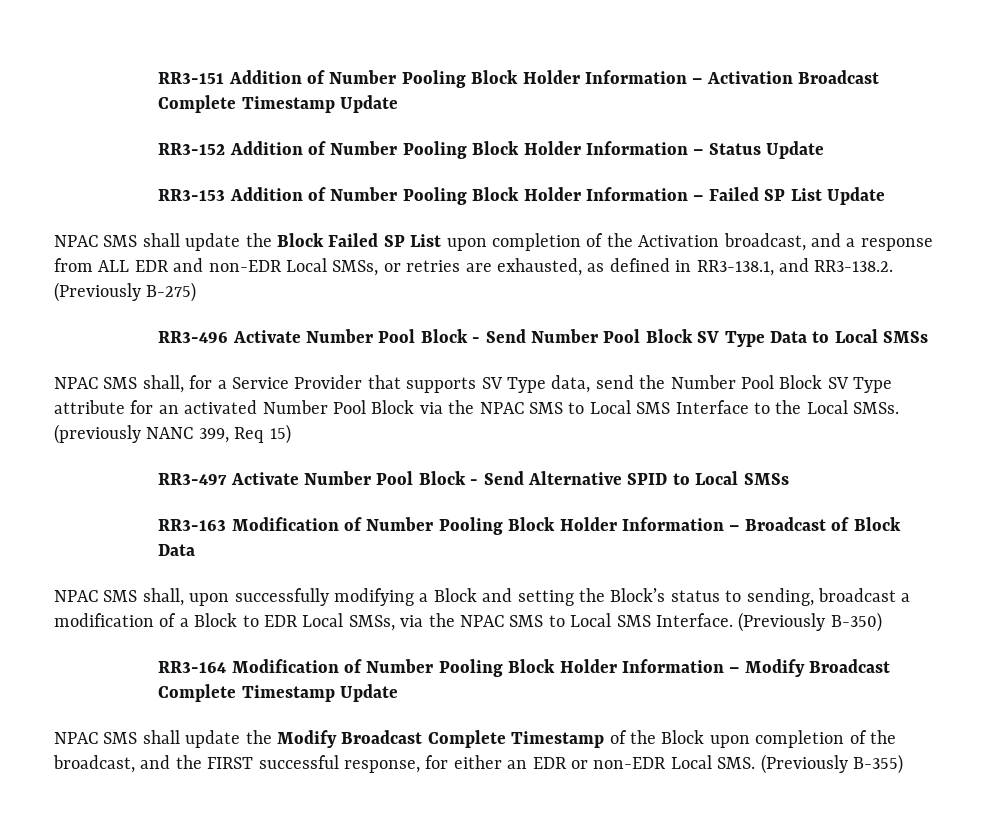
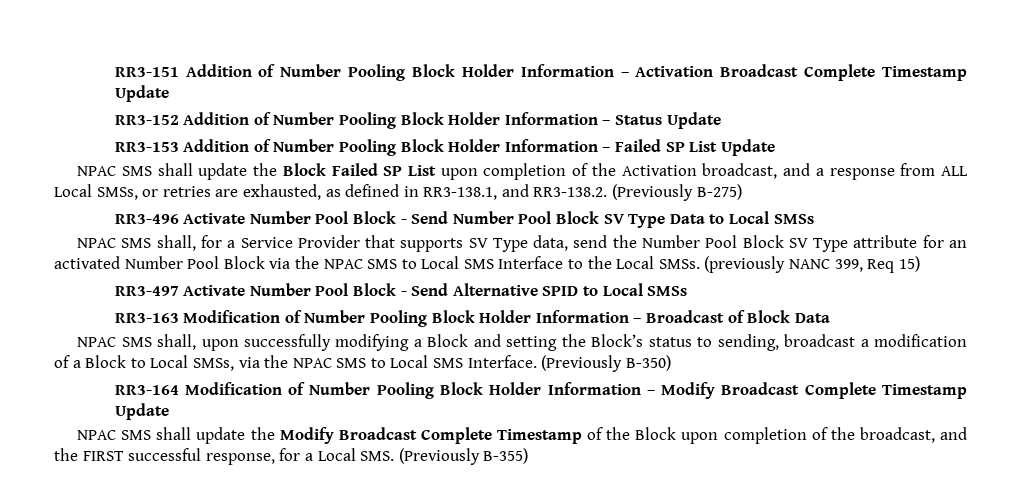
- NPAC SMS shall update the Block Failed SP List upon completion of the Activation broadcast, and a response from ALL EDR and non-EDR Local SMSs, or retries are exhausted, as defined in RR3-138.1, and RR3-138.2. (Previously B-275)
+ NPAC SMS shall update the Block Failed SP List upon completion of the Activation broadcast, and a response from ALL Local SMSs, or retries are exhausted, as defined in RR3-138.1, and RR3-138.2. (Previously B-275)
- NPAC SMS shall, upon successfully modifying a Block and setting the Block’s status to sending, broadcast a modification of a Block to EDR Local SMSs, via the NPAC SMS to Local SMS Interface.
+ NPAC SMS shall, upon successfully modifying a Block and setting the Block’s status to sending, broadcast a modification of a Block to Local SMSs, via the NPAC SMS to Local SMS Interface.
- NPAC SMS shall update the Modify Broadcast Complete Timestamp of the Block upon completion of the broadcast, and the FIRST successful response, for either an EDR or non-EDR Local SMS. (Previously B-355)
+ NPAC SMS shall update the Modify Broadcast Complete Timestamp of the Block upon completion of the broadcast, and the FIRST successful response, for a Local SMS. (Previously B-355)

